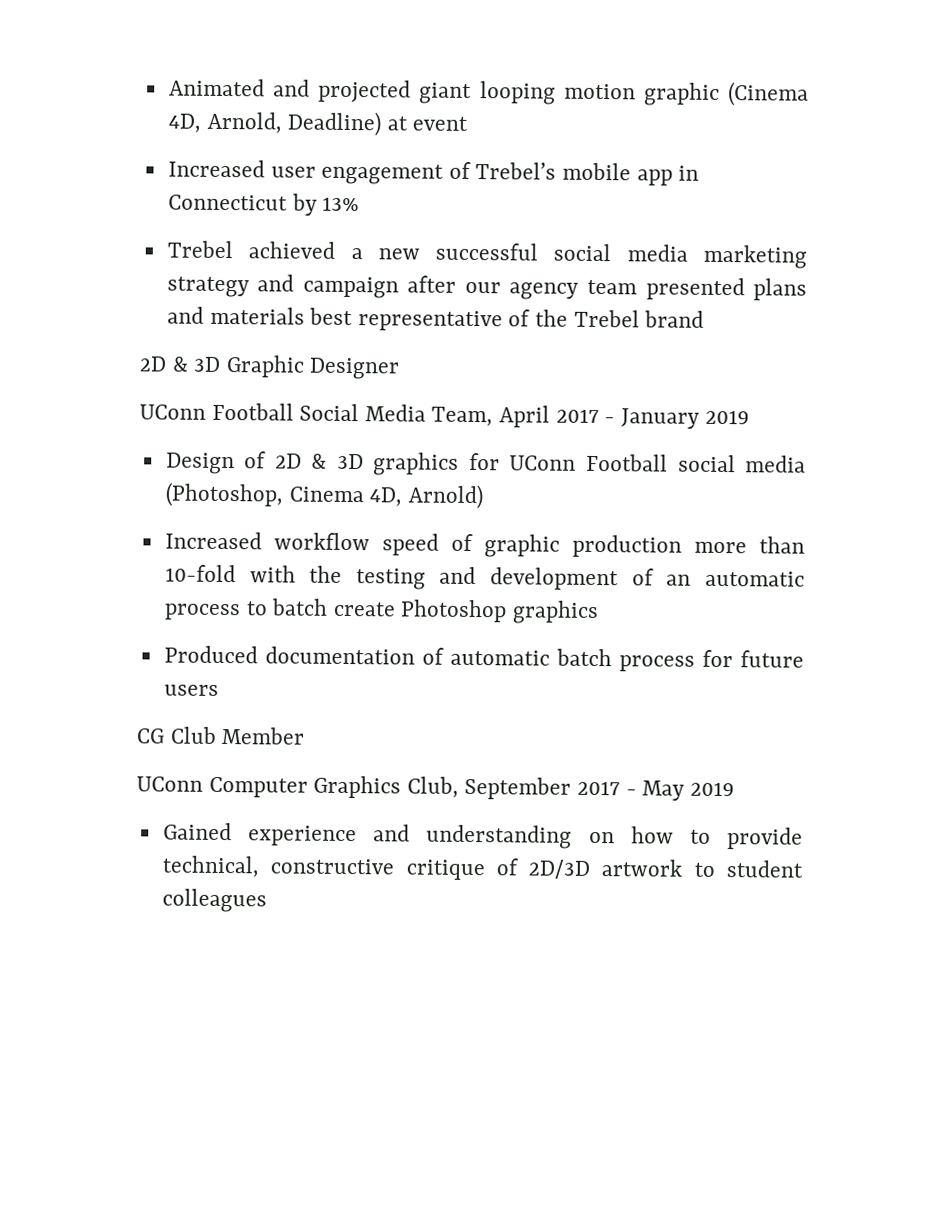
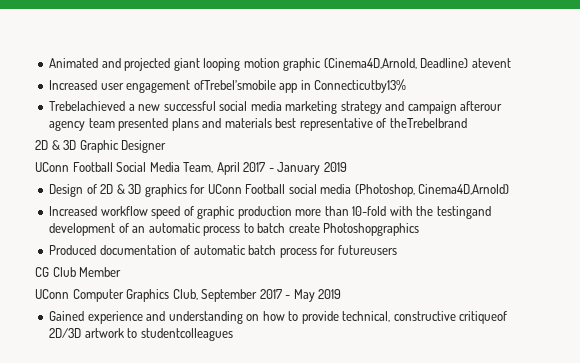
- Animated and projected giant looping motion graphic (Cinema 4D, Arnold, Deadline) at event
- Increased user engagement of Trebel’s mobile app in Connecticut by 13%
- Trebel achieved a new successful social media marketing strategy and campaign after our agency team presented plans and materials best representative of the Trebel brand
+ Animated and projected giant looping motion graphic (Cinema4D,Arnold, Deadline) atevent
+ Increased user engagement ofTrebel’smobile app in Connecticutby13%
+ Trebelachieved a new successful social media marketing strategy and campaign afterour agency team presented plans and materials best representative of theTrebelbrand
- Design of 2D & 3D graphics for UConn Football social media (Photoshop, Cinema 4D, Arnold)
+ Design of 2D & 3D graphics for UConn Football social media (Photoshop, Cinema4D,Arnold)
- Increased workflow speed of graphic production more than 10-fold with the testing and development of an automatic process to batch create Photoshop graphics
+ Increased workflow speed of graphic production more than 10-fold with the testingand development of an automatic process to batch create Photoshopgraphics
- Produced documentation of automatic batch process for future users
+ Produced documentation of automatic batch process for futureusers
- Gained experience and understanding on how to provide technical, constructive critique of 2D/3D artwork to student colleagues
+ Gained experience and understanding on how to provide technical, constructive critiqueof 2D/3D artwork to studentcolleagues

